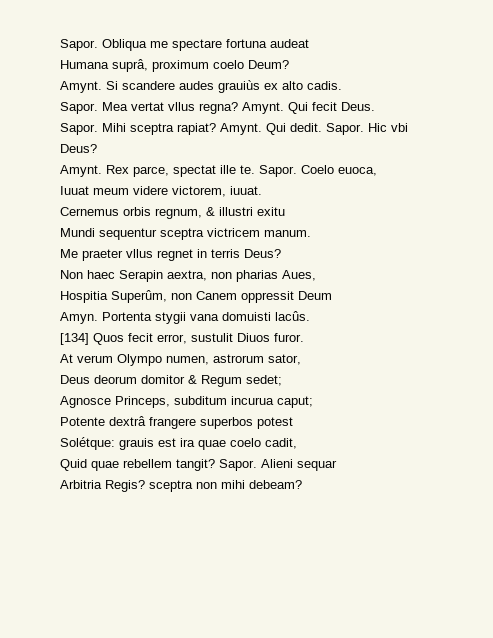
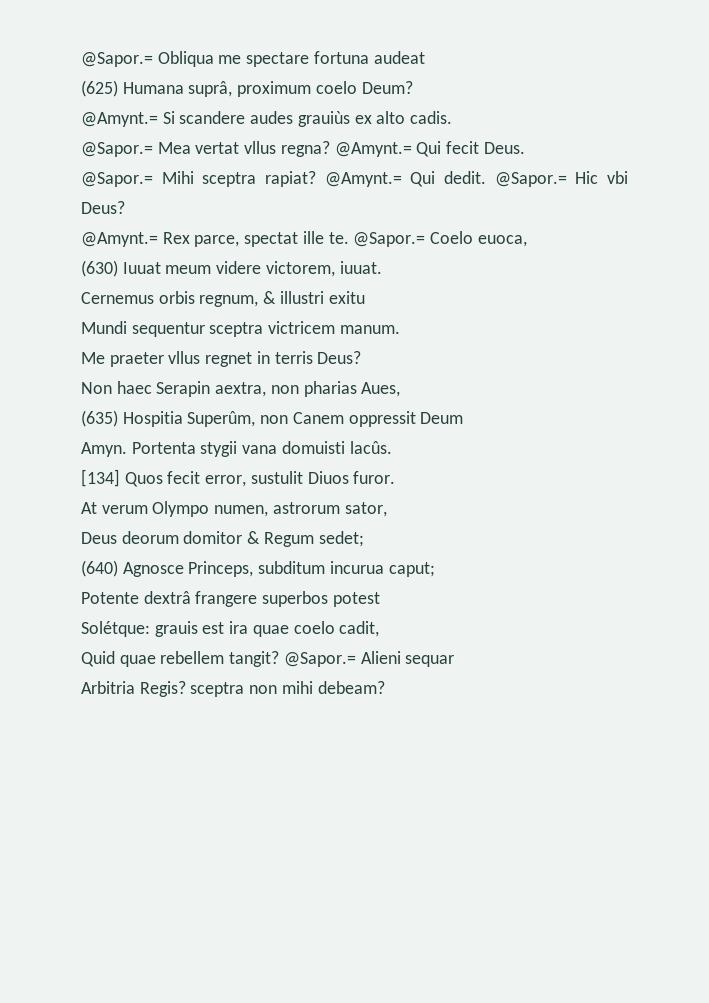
- Sapor. Obliqua me spectare fortuna audeat
+ @Sapor.= Obliqua me spectare fortuna audeat
- Humana suprâ, proximum coelo Deum?
+ (625) Humana suprâ, proximum coelo Deum?
- Amynt. Si scandere audes grauiùs ex alto cadis.
+ @Amynt.= Si scandere audes grauiùs ex alto cadis.
- Sapor. Mea vertat vllus regna?
+ @Sapor.= Mea vertat vllus regna?
- Amynt. Qui fecit Deus.
+ @Amynt.= Qui fecit Deus.
- Sapor. Mihi sceptra rapiat?
+ @Sapor.= Mihi sceptra rapiat?
- Amynt. Qui dedit.
+ @Amynt.= Qui dedit.
- Sapor. Hic vbi Deus?
+ @Sapor.= Hic vbi Deus?
- Amynt. Rex parce, spectat ille te.
+ @Amynt.= Rex parce, spectat ille te.
- Sapor. Coelo euoca,
+ @Sapor.= Coelo euoca,
- Iuuat meum videre victorem, iuuat.
+ (630) Iuuat meum videre victorem, iuuat.
- Hospitia Superûm, non Canem oppressit Deum
+ (635) Hospitia Superûm, non Canem oppressit Deum
- Agnosce Princeps, subditum incurua caput;
+ (640) Agnosce Princeps, subditum incurua caput;
- Sapor. Alieni sequar
+ @Sapor.= Alieni sequar

